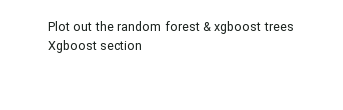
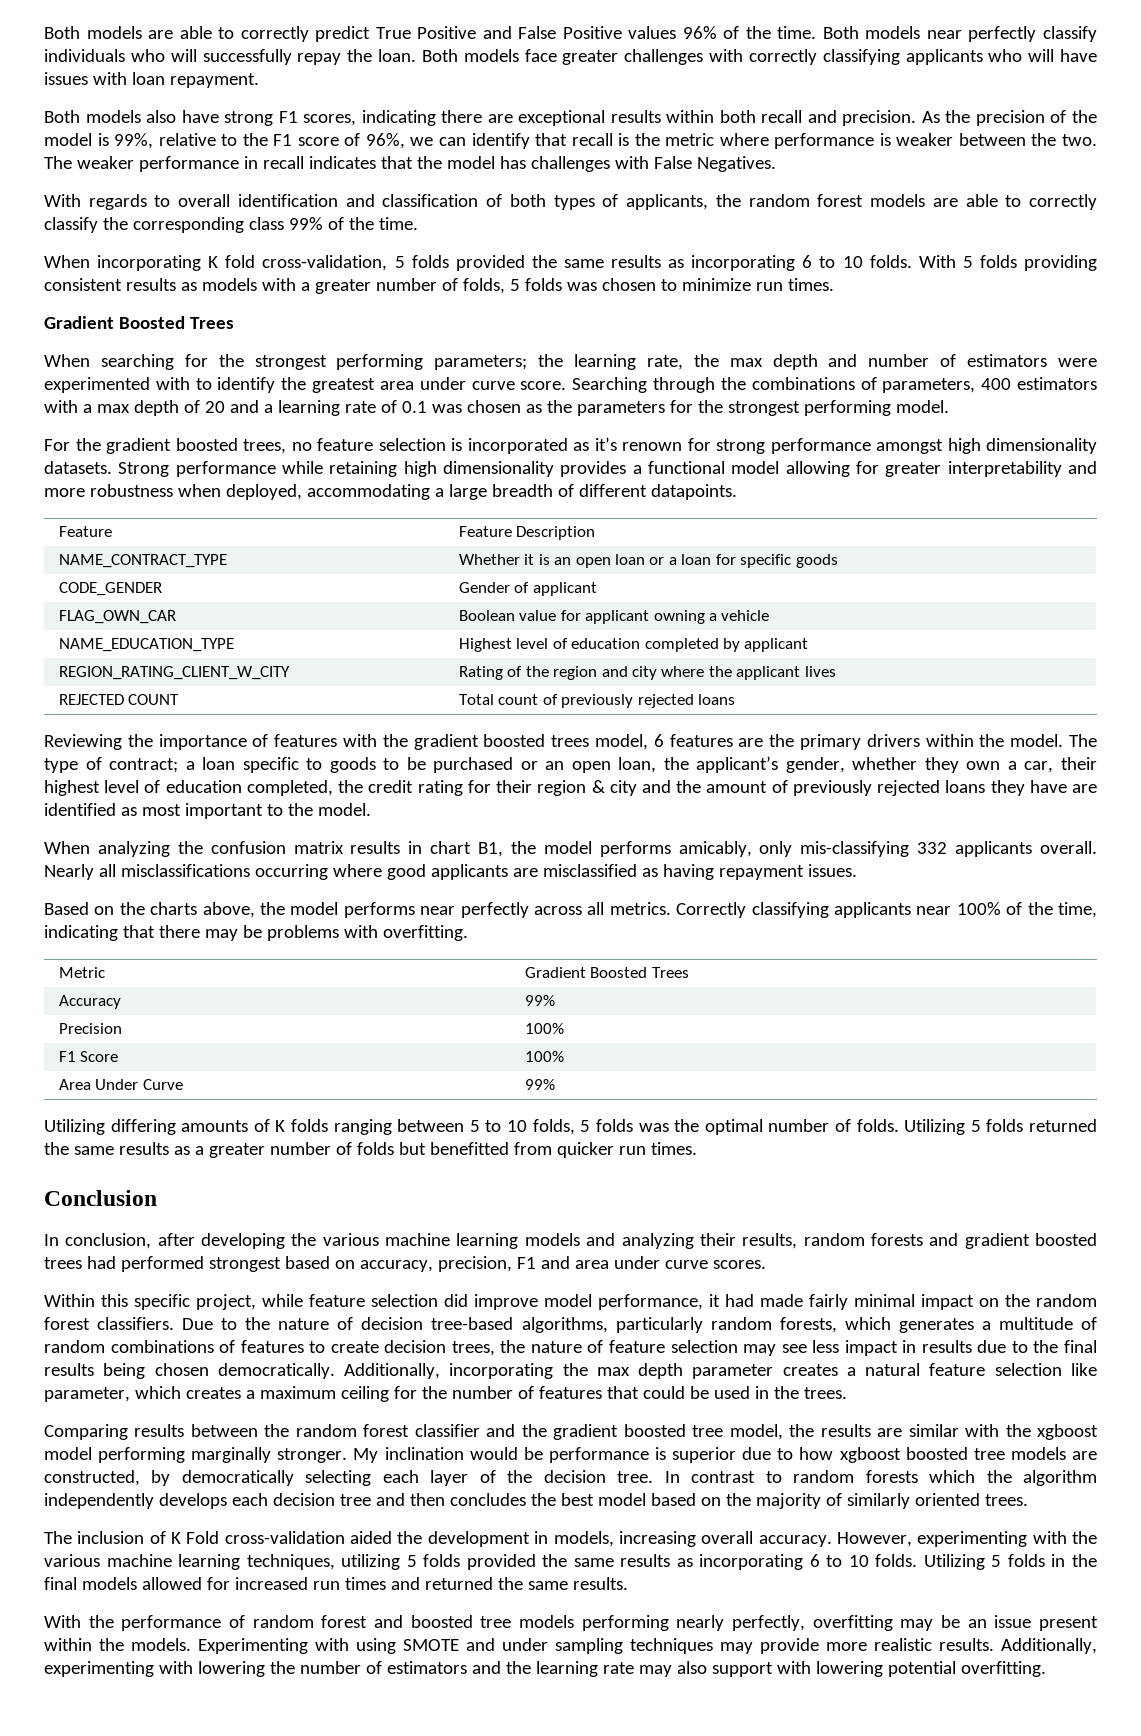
- Plot out the random forest & xgboost trees
- Xgboost section
+ Both models are able to correctly predict True Positive and False Positive values 96% of the time. Both models near perfectly classify individuals who will successfully repay the loan. Both models face greater challenges with correctly classifying applicants who will have issues with loan repayment.
+ Both models also have strong F1 scores, indicating there are exceptional results within both recall and precision. As the precision of the model is 99%, relative to the F1 score of 96%, we can identify that recall is the metric where performance is weaker between the two. The weaker performance in recall indicates that the model has challenges with False Negatives.
+ With regards to overall identification and classification of both types of applicants, the random forest models are able to correctly classify the corresponding class 99% of the time.
+ When incorporating K fold cross-validation, 5 folds provided the same results as incorporating 6 to 10 folds. With 5 folds providing consistent results as models with a greater number of folds, 5 folds was chosen to minimize run times.
+ Gradient Boosted Trees
+ When searching for the strongest performing parameters; the learning rate, the max depth and number of estimators were experimented with to identify the greatest area under curve score. Searching through the combinations of parameters, 400 estimators with a max depth of 20 and a learning rate of 0.1 was chosen as the parameters for the strongest performing model.
+ For the gradient boosted trees, no feature selection is incorporated as it’s renown for strong performance amongst high dimensionality datasets. Strong performance while retaining high dimensionality provides a functional model allowing for greater interpretability and more robustness when deployed, accommodating a large breadth of different datapoints.
+ Feature | Feature Description
+ NAME_CONTRACT_TYPE | Whether it is an open loan or a loan for specific goods
+ CODE_GENDER | Gender of applicant
+ FLAG_OWN_CAR | Boolean value for applicant owning a vehicle
+ NAME_EDUCATION_TYPE | Highest level of education completed by applicant
+ REGION_RATING_CLIENT_W_CITY | Rating of the region and city where the applicant lives
+ REJECTED COUNT | Total count of previously rejected loans
+ Reviewing the importance of features with the gradient boosted trees model, 6 features are the primary drivers within the model. The type of contract; a loan specific to goods to be purchased or an open loan, the applicant’s gender, whether they own a car, their highest level of education completed, the credit rating for their region & city and the amount of previously rejected loans they have are identified as most important to the model.
+ When analyzing the confusion matrix results in chart B1, the model performs amicably, only mis-classifying 332 applicants overall. Nearly all misclassifications occurring where good applicants are misclassified as having repayment issues.
+ Based on the charts above, the model performs near perfectly across all metrics. Correctly classifying applicants near 100% of the time, indicating that there may be problems with overfitting.
+ Metric | Gradient Boosted Trees
+ Accuracy | 99%
+ Precision | 100%
+ F1 Score | 100%
+ Area Under Curve | 99%
+ Utilizing differing amounts of K folds ranging between 5 to 10 folds, 5 folds was the optimal number of folds. Utilizing 5 folds returned the same results as a greater number of folds but benefitted from quicker run times.
+ Conclusion
+ In conclusion, after developing the various machine learning models and analyzing their results, random forests and gradient boosted trees had performed strongest based on accuracy, precision, F1 and area under curve scores.
+ Within this specific project, while feature selection did improve model performance, it had made fairly minimal impact on the random forest classifiers. Due to the nature of decision tree-based algorithms, particularly random forests, which generates a multitude of random combinations of features to create decision trees, the nature of feature selection may see less impact in results due to the final results being chosen democratically. Additionally, incorporating the max depth parameter creates a natural feature selection like parameter, which creates a maximum ceiling for the number of features that could be used in the trees.
+ Comparing results between the random forest classifier and the gradient boosted tree model, the results are similar with the xgboost model performing marginally stronger. My inclination would be performance is superior due to how xgboost boosted tree models are constructed, by democratically selecting each layer of the decision tree. In contrast to random forests which the algorithm independently develops each decision tree and then concludes the best model based on the majority of similarly oriented trees.
+ The inclusion of K Fold cross-validation aided the development in models, increasing overall accuracy. However, experimenting with the various machine learning techniques, utilizing 5 folds provided the same results as incorporating 6 to 10 folds. Utilizing 5 folds in the final models allowed for increased run times and returned the same results.
+ With the performance of random forest and boosted tree models performing nearly perfectly, overfitting may be an issue present within the models. Experimenting with using SMOTE and under sampling techniques may provide more realistic results. Additionally, experimenting with lowering the number of estimators and the learning rate may also support with lowering potential overfitting.

